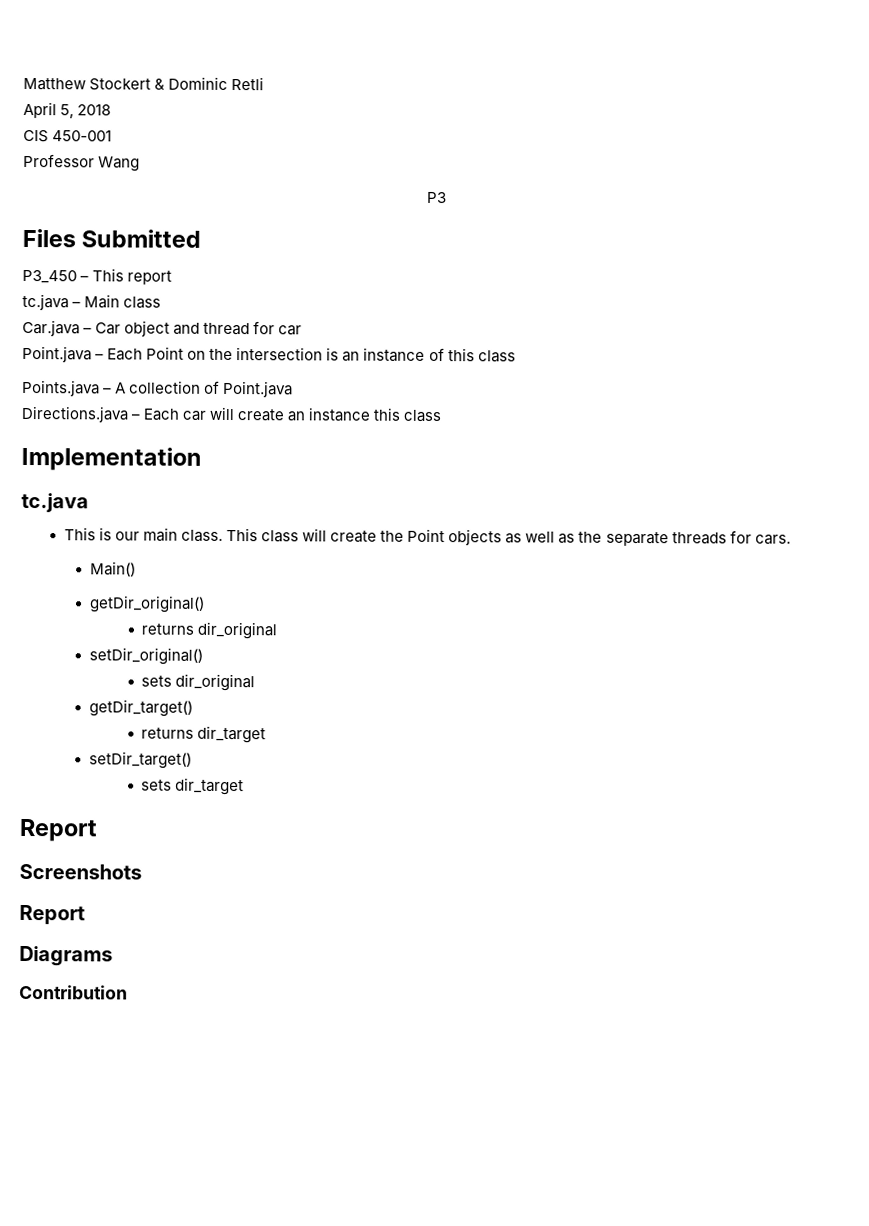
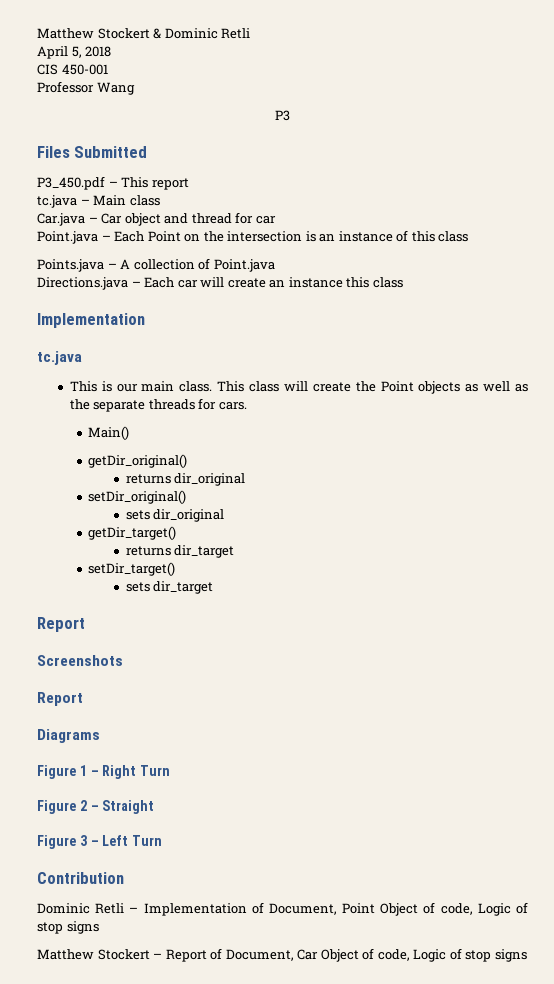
- P3_450 – This report
+ P3_450.pdf – This report
+ Figure 1 – Right Turn
+ Figure 2 – Straight
+ Figure 3 – Left Turn
  Contribution
+ Dominic Retli – Implementation of Document, Point Object of code, Logic of stop signs
+ Matthew Stockert – Report of Document, Car Object of code, Logic of stop signs

